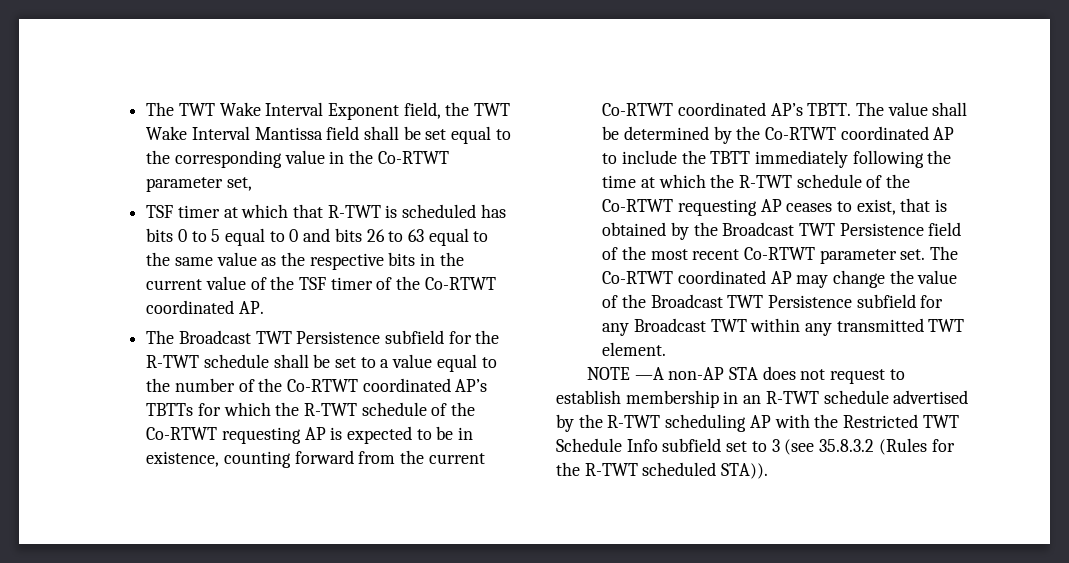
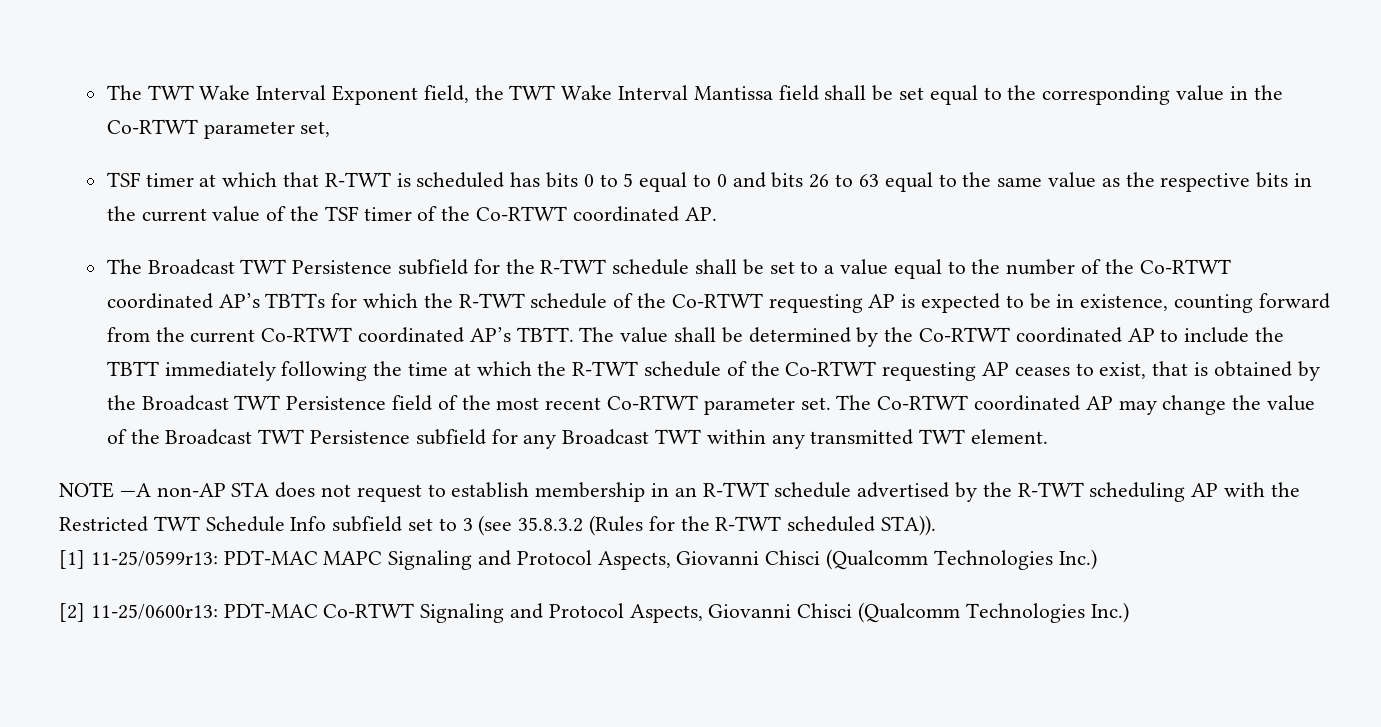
+ [1] 11-25/0599r13: PDT-MAC MAPC Signaling and Protocol Aspects, Giovanni Chisci (Qualcomm Technologies Inc.)
+ [2] 11-25/0600r13: PDT-MAC Co-RTWT Signaling and Protocol Aspects, Giovanni Chisci (Qualcomm Technologies Inc.)

